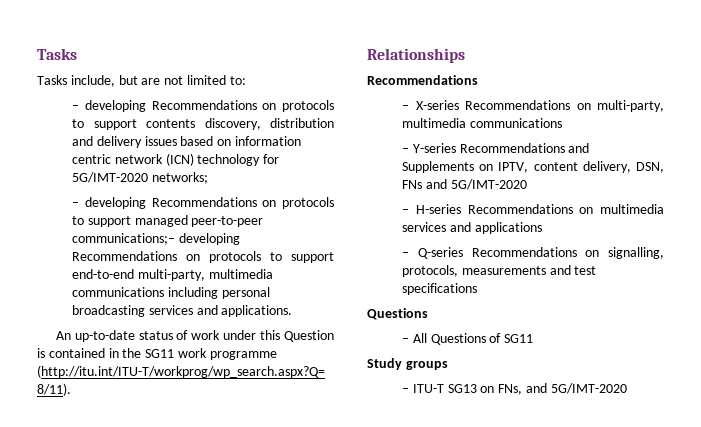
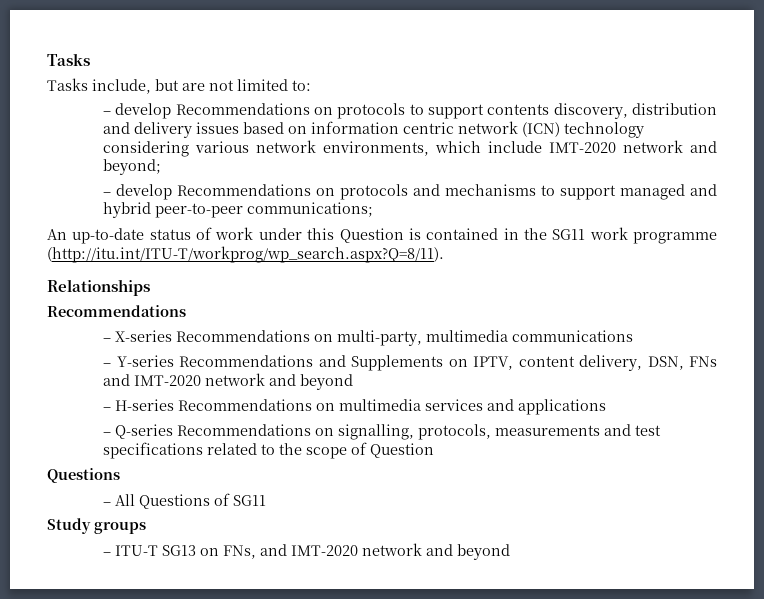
- – developing Recommendations on protocols to support contents discovery, distribution and delivery issues based on information centric network (ICN) technology for 5G/IMT-2020 networks;
- – developing Recommendations on protocols to support managed peer-to-peer communications;– developing Recommendations on protocols to support end-to-end multi-party, multimedia communications including personal broadcasting services and applications.
+ – develop Recommendations on protocols to support contents discovery, distribution and delivery issues based on information centric network (ICN) technology considering various network environments, which include IMT-2020 network and beyond;
+ – develop Recommendations on protocols and mechanisms to support managed and hybrid peer-to-peer communications;
- – Y-series Recommendations and Supplements on IPTV, content delivery, DSN, FNs and 5G/IMT-2020
+ – Y-series Recommendations and Supplements on IPTV, content delivery, DSN, FNs and IMT-2020 network and beyond
- – Q-series Recommendations on signalling, protocols, measurements and test specifications
+ – Q-series Recommendations on signalling, protocols, measurements and test specifications related to the scope of Question
- – ITU-T SG13 on FNs, and 5G/IMT-2020
+ – ITU-T SG13 on FNs, and IMT-2020 network and beyond

